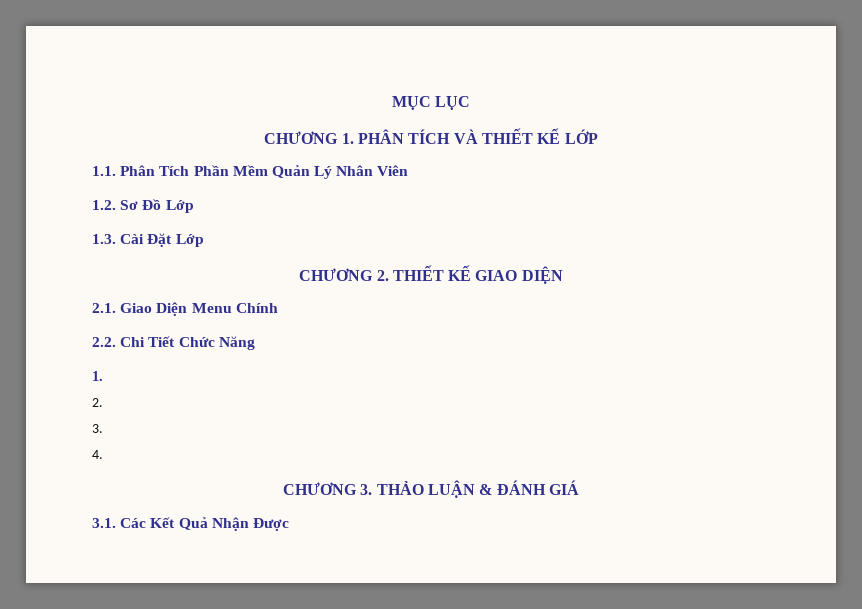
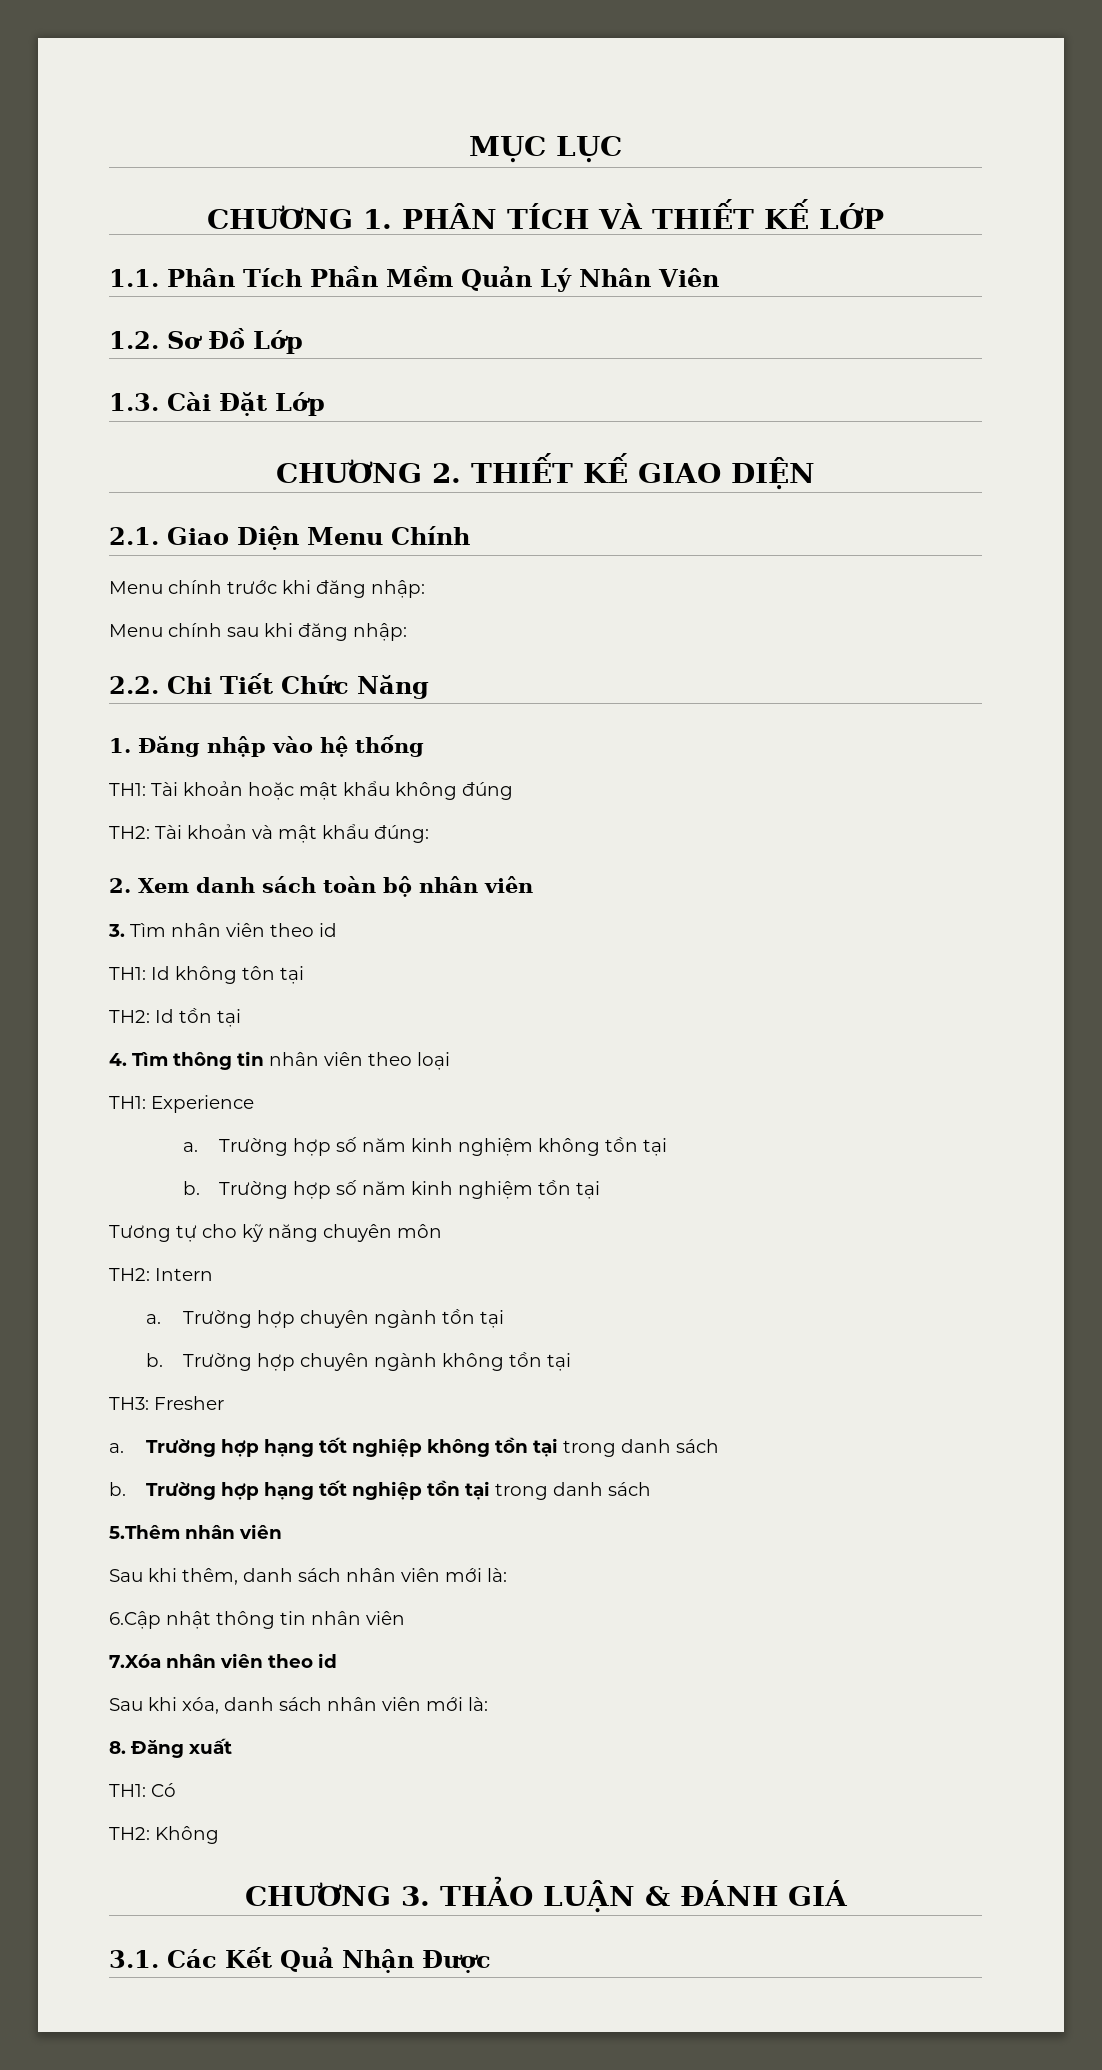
+ Menu chính trước khi đăng nhập:
+ Menu chính sau khi đăng nhập:
  2.2. Chi Tiết Chức Năng
- 1.
- 2.
- 3.
- 4.
+ 1. Đăng nhập vào hệ thống
+ TH1: Tài khoản hoặc mật khẩu không đúng
+ TH2: Tài khoản và mật khẩu đúng:
+ 2. Xem danh sách toàn bộ nhân viên
+ 3. Tìm nhân viên theo id
+ TH1: Id không tôn tại
+ TH2: Id tồn tại
+ 4. Tìm thông tin nhân viên theo loại
+ TH1: Experience
+ a. Trường hợp số năm kinh nghiệm không tồn tại
+ b. Trường hợp số năm kinh nghiệm tồn tại
+ Tương tự cho kỹ năng chuyên môn
+ TH2: Intern
+ a. Trường hợp chuyên ngành tồn tại
+ b. Trường hợp chuyên ngành không tồn tại
+ TH3: Fresher
+ a. Trường hợp hạng tốt nghiệp không tồn tại trong danh sách
+ b. Trường hợp hạng tốt nghiệp tồn tại trong danh sách
+ 5.Thêm nhân viên
+ Sau khi thêm, danh sách nhân viên mới là:
+ 6.Cập nhật thông tin nhân viên
+ 7.Xóa nhân viên theo id
+ Sau khi xóa, danh sách nhân viên mới là:
+ 8. Đăng xuất
+ TH1: Có
+ TH2: Không

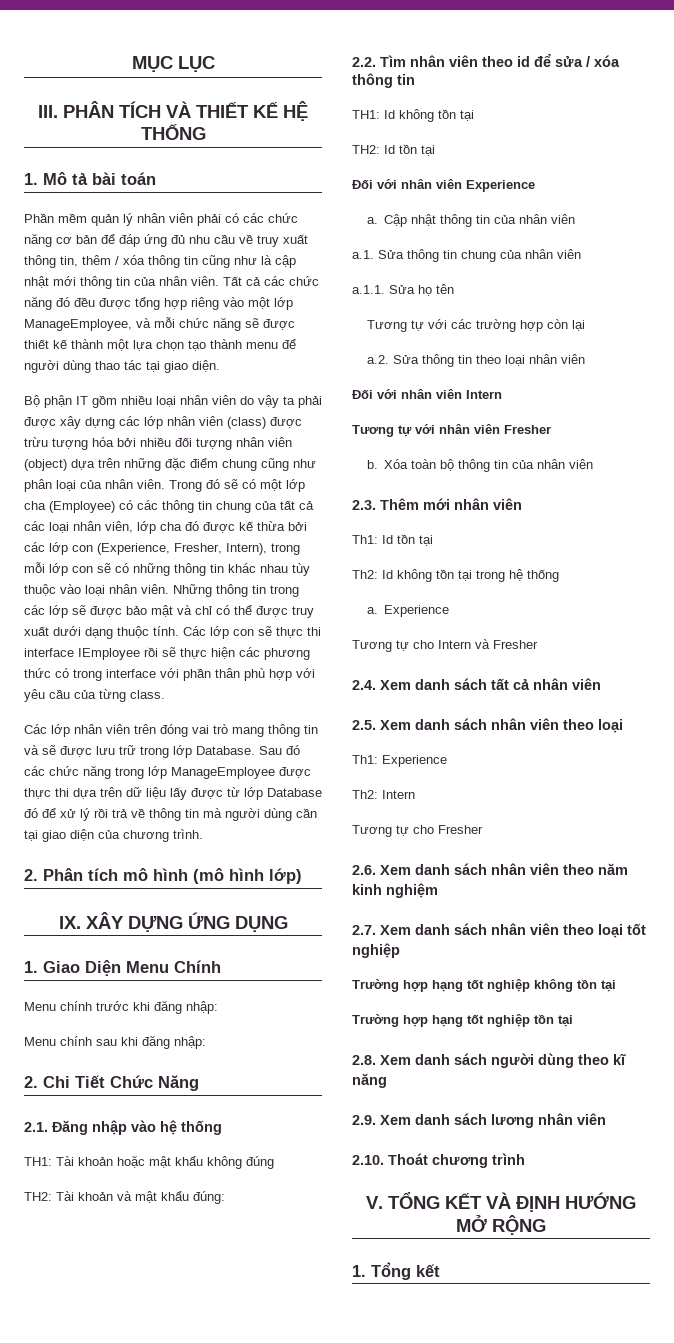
- CHƯƠNG 1. PHÂN TÍCH VÀ THIẾT KẾ LỚP
- 1.1. Phân Tích Phần Mềm Quản Lý Nhân Viên
- 1.2. Sơ Đồ Lớp
- 1.3. Cài Đặt Lớp
- CHƯƠNG 2. THIẾT KẾ GIAO DIỆN
- 2.1. Giao Diện Menu Chính
+ III. PHÂN TÍCH VÀ THIẾT KẾ HỆ THỐNG
+ 1. Mô tả bài toán
+ Phần mềm quản lý nhân viên phải có các chức năng cơ bản để đáp ứng đủ nhu cầu về truy xuất thông tin, thêm / xóa thông tin cũng như là cập nhật mới thông tin của nhân viên. Tất cả các chức năng đó đều được tổng hợp riêng vào một lớp ManageEmployee, và mỗi chức năng sẽ được thiết kế thành một lựa chọn tạo thành menu để người dùng thao tác tại giao diện.
+ Bộ phận IT gồm nhiều loại nhân viên do vậy ta phải được xây dựng các lớp nhân viên (class) được trừu tượng hóa bởi nhiều đối tượng nhân viên (object) dựa trên những đặc điểm chung cũng như phân loại của nhân viên. Trong đó sẽ có một lớp cha (Employee) có các thông tin chung của tất cả các loại nhân viên, lớp cha đó được kế thừa bởi các lớp con (Experience, Fresher, Intern), trong mỗi lớp con sẽ có những thông tin khác nhau tùy thuộc vào loại nhân viên. Những thông tin trong các lớp sẽ được bảo mật và chỉ có thể được truy xuất dưới dạng thuộc tính. Các lớp con sẽ thực thi interface IEmployee rồi sẽ thực hiện các phương thức có trong interface với phần thân phù hợp với yêu cầu của từng class.
+ Các lớp nhân viên trên đóng vai trò mang thông tin và sẽ được lưu trữ trong lớp Database. Sau đó các chức năng trong lớp ManageEmployee được thực thi dựa trên dữ liệu lấy được từ lớp Database đó để xử lý rồi trả về thông tin mà người dùng cần tại giao diện của chương trình.
+ 2. Phân tích mô hình (mô hình lớp)
+ IX. XÂY DỰNG ỨNG DỤNG
+ 1. Giao Diện Menu Chính
- 2.2. Chi Tiết Chức Năng
+ 2. Chi Tiết Chức Năng
- 1. Đăng nhập vào hệ thống
+ 2.1. Đăng nhập vào hệ thống
- 2. Xem danh sách toàn bộ nhân viên
- 3. Tìm nhân viên theo id
+ 2.2. Tìm nhân viên theo id để sửa / xóa thông tin
- TH1: Id không tôn tại
+ TH1: Id không tồn tại
- 4. Tìm thông tin nhân viên theo loại
+ Đối với nhân viên Experience
+ a. Cập nhật thông tin của nhân viên
+ a.1. Sửa thông tin chung của nhân viên
+ a.1.1. Sửa họ tên
+ Tương tự với các trường hợp còn lại
+ a.2. Sửa thông tin theo loại nhân viên
+ Đối với nhân viên Intern
+ Tương tự với nhân viên Fresher
+ b. Xóa toàn bộ thông tin của nhân viên
+ 2.3. Thêm mới nhân viên
+ Th1: Id tồn tại
+ Th2: Id không tồn tại trong hệ thống
+ a. Experience
+ Tương tự cho Intern và Fresher
+ 2.4. Xem danh sách tất cả nhân viên
+ 2.5. Xem danh sách nhân viên theo loại
- TH1: Experience
- a. Trường hợp số năm kinh nghiệm không tồn tại
- b. Trường hợp số năm kinh nghiệm tồn tại
- Tương tự cho kỹ năng chuyên môn
- TH2: Intern
- a. Trường hợp chuyên ngành tồn tại
- b. Trường hợp chuyên ngành không tồn tại
- TH3: Fresher
- a. Trường hợp hạng tốt nghiệp không tồn tại trong danh sách
- b. Trường hợp hạng tốt nghiệp tồn tại trong danh sách
- 5.Thêm nhân viên
- Sau khi thêm, danh sách nhân viên mới là:
- 6.Cập nhật thông tin nhân viên
- 7.Xóa nhân viên theo id
- Sau khi xóa, danh sách nhân viên mới là:
- 8. Đăng xuất
- TH1: Có
- TH2: Không
- CHƯƠNG 3. THẢO LUẬN & ĐÁNH GIÁ
- 3.1. Các Kết Quả Nhận Được
+ Th1: Experience
+ Th2: Intern
+ Tương tự cho Fresher
+ 2.6. Xem danh sách nhân viên theo năm kinh nghiệm
+ 2.7. Xem danh sách nhân viên theo loại tốt nghiệp
+ Trường hợp hạng tốt nghiệp không tồn tại
+ Trường hợp hạng tốt nghiệp tồn tại
+ 2.8. Xem danh sách người dùng theo kĩ năng
+ 2.9. Xem danh sách lương nhân viên
+ 2.10. Thoát chương trình
+ V. TỔNG KẾT VÀ ĐỊNH HƯỚNG MỞ RỘNG
+ 1. Tổng kết

